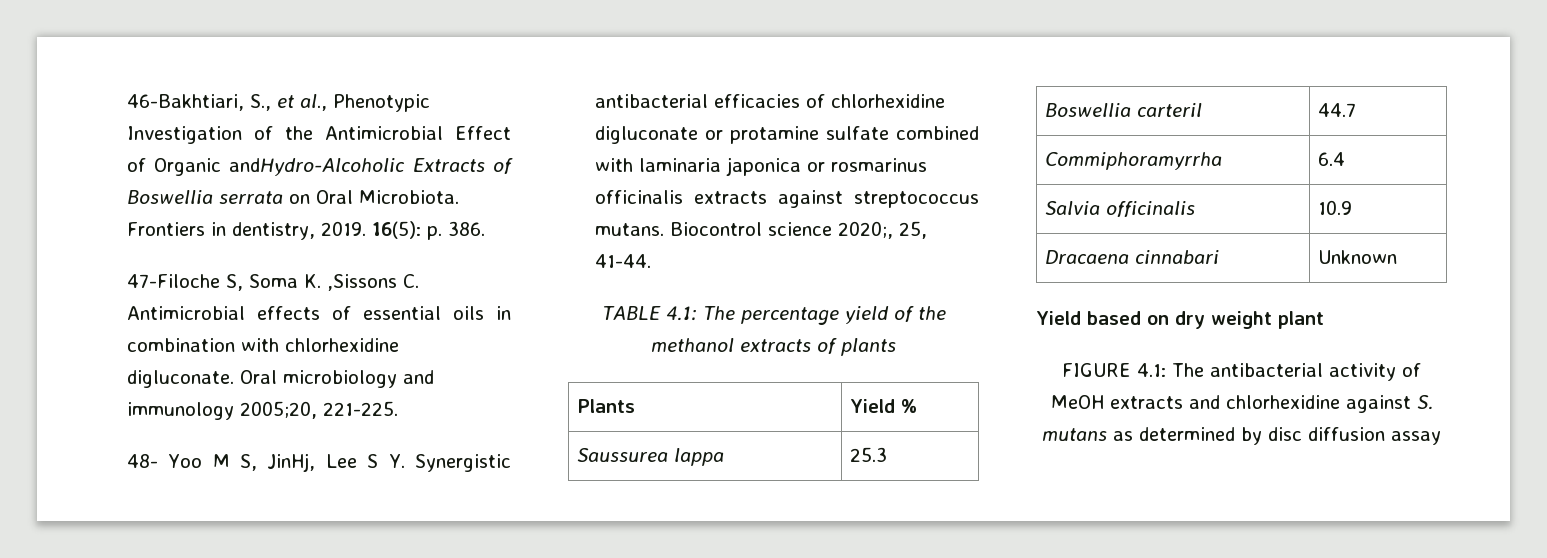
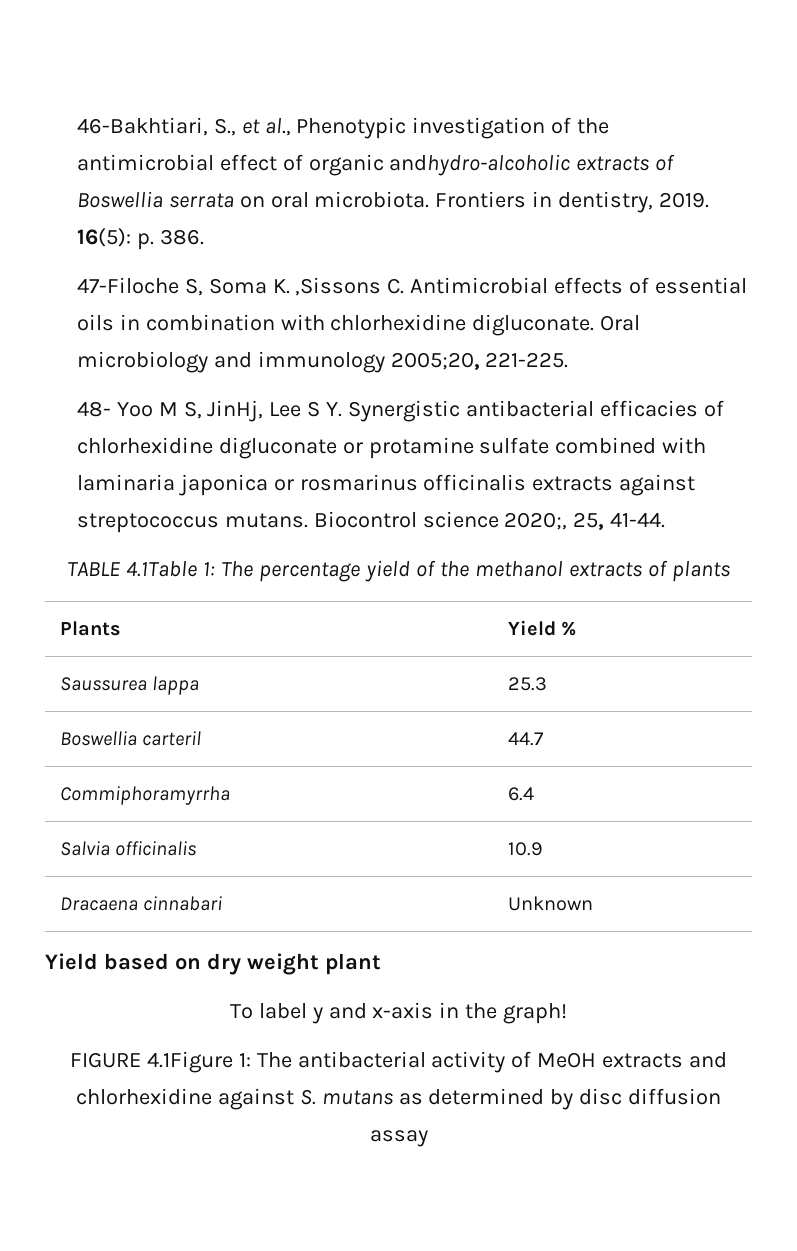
- 46-Bakhtiari, S., et al., Phenotypic Investigation of the Antimicrobial Effect of Organic andHydro-Alcoholic Extracts of Boswellia serrata on Oral Microbiota.
+ 46-Bakhtiari, S., et al., Phenotypic investigation of the antimicrobial effect of organic andhydro-alcoholic extracts of Boswellia serrata on oral microbiota.
- TABLE 4.1: The percentage yield of the methanol extracts of plants
+ TABLE 4.1Table 1: The percentage yield of the methanol extracts of plants
+ To label y and x-axis in the graph!
- FIGURE 4.1: The antibacterial activity of MeOH extracts and chlorhexidine against S. mutans as determined by disc diffusion assay
+ FIGURE 4.1Figure 1: The antibacterial activity of MeOH extracts and chlorhexidine against S. mutans as determined by disc diffusion assay

